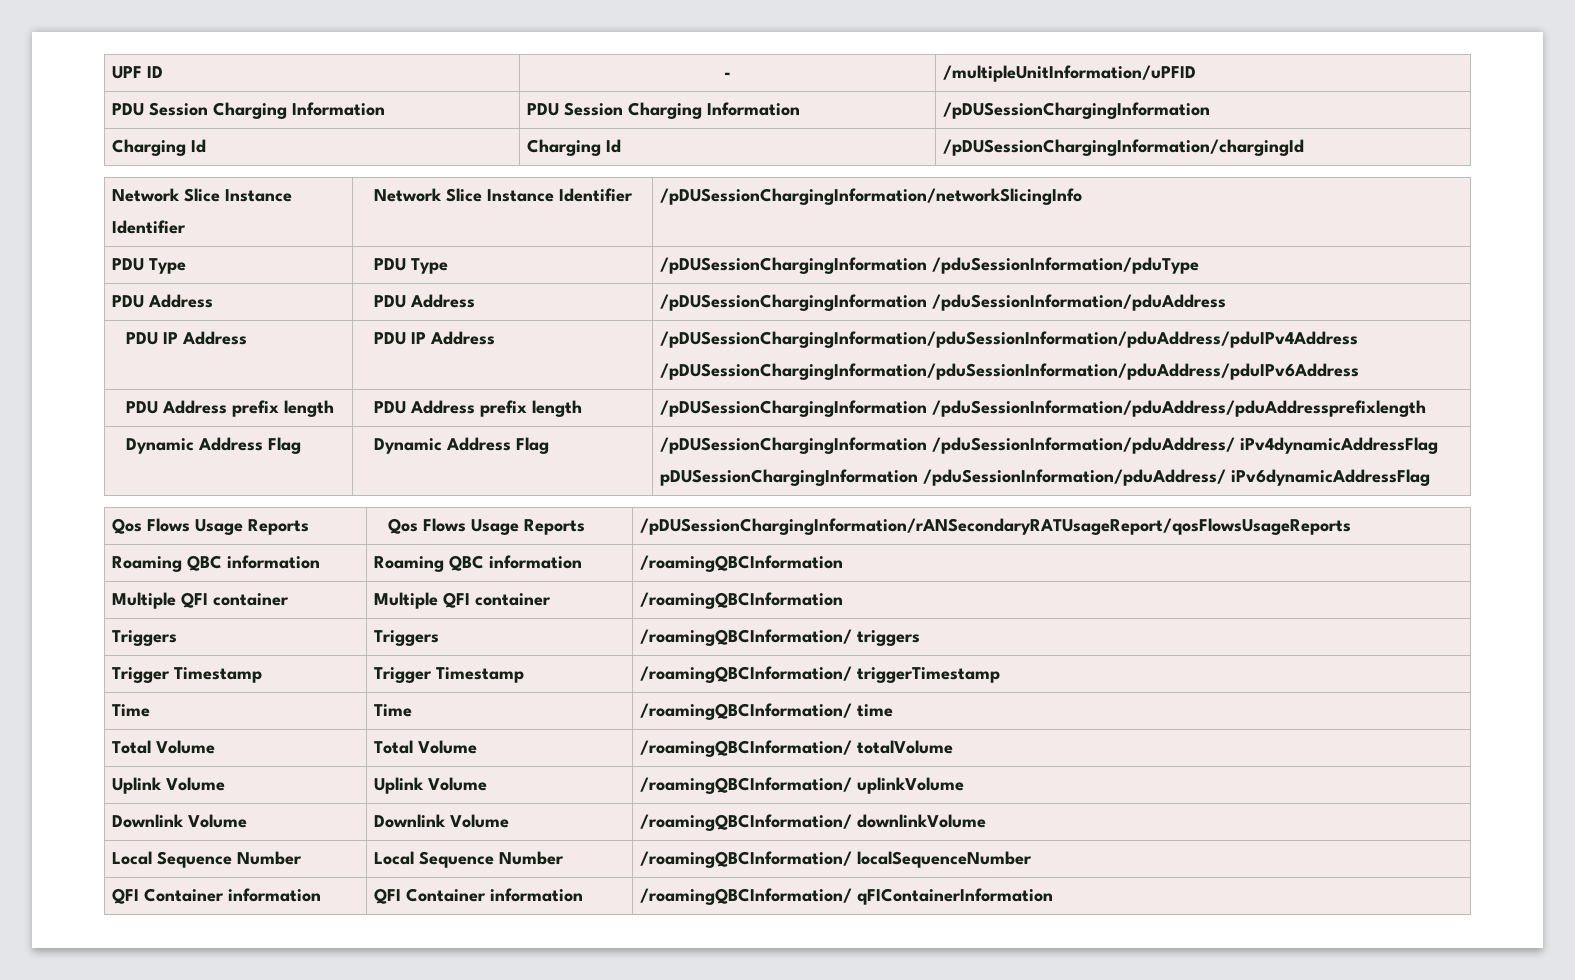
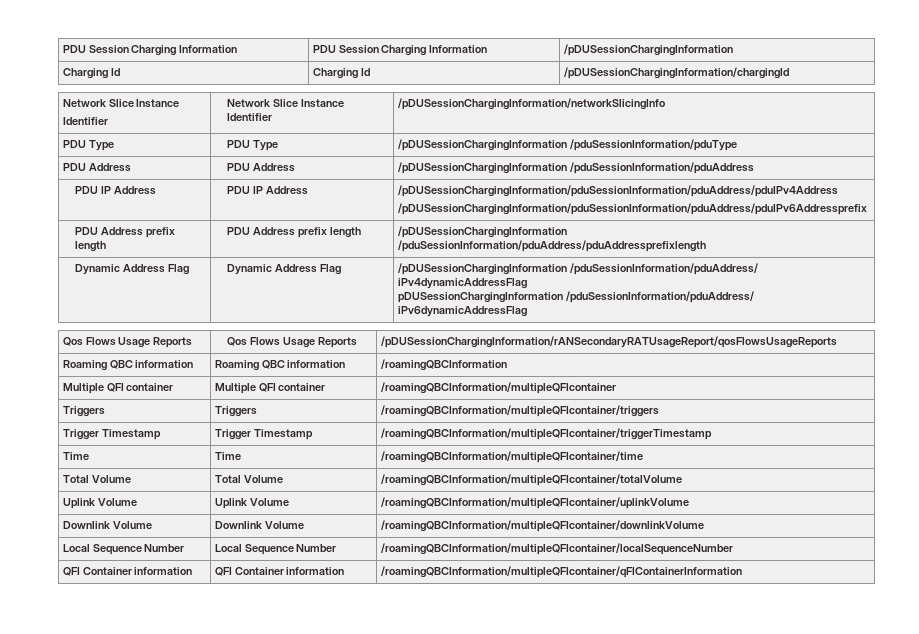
- UPF ID | - | /multipleUnitInformation/uPFID
  PDU IP Address | PDU IP Address | /pDUSessionChargingInformation/pduSessionInformation/pduAddress/pduIPv4Address
- /pDUSessionChargingInformation/pduSessionInformation/pduAddress/pduIPv6Address
+ /pDUSessionChargingInformation/pduSessionInformation/pduAddress/pduIPv6Addressprefix
- Multiple QFI container | Multiple QFI container | /roamingQBCInformation
+ Multiple QFI container | Multiple QFI container | /roamingQBCInformation/multipleQFIcontainer
- Triggers | Triggers | /roamingQBCInformation/ triggers
+ Triggers | Triggers | /roamingQBCInformation/multipleQFIcontainer/triggers
- Trigger Timestamp | Trigger Timestamp | /roamingQBCInformation/ triggerTimestamp
+ Trigger Timestamp | Trigger Timestamp | /roamingQBCInformation/multipleQFIcontainer/triggerTimestamp
- Time | Time | /roamingQBCInformation/ time
+ Time | Time | /roamingQBCInformation/multipleQFIcontainer/time
- Total Volume | Total Volume | /roamingQBCInformation/ totalVolume
+ Total Volume | Total Volume | /roamingQBCInformation/multipleQFIcontainer/totalVolume
- Uplink Volume | Uplink Volume | /roamingQBCInformation/ uplinkVolume
+ Uplink Volume | Uplink Volume | /roamingQBCInformation/multipleQFIcontainer/uplinkVolume
- Downlink Volume | Downlink Volume | /roamingQBCInformation/ downlinkVolume
+ Downlink Volume | Downlink Volume | /roamingQBCInformation/multipleQFIcontainer/downlinkVolume
- Local Sequence Number | Local Sequence Number | /roamingQBCInformation/ localSequenceNumber
+ Local Sequence Number | Local Sequence Number | /roamingQBCInformation/multipleQFIcontainer/localSequenceNumber
- QFI Container information | QFI Container information | /roamingQBCInformation/ qFIContainerInformation
+ QFI Container information | QFI Container information | /roamingQBCInformation/multipleQFIcontainer/qFIContainerInformation

